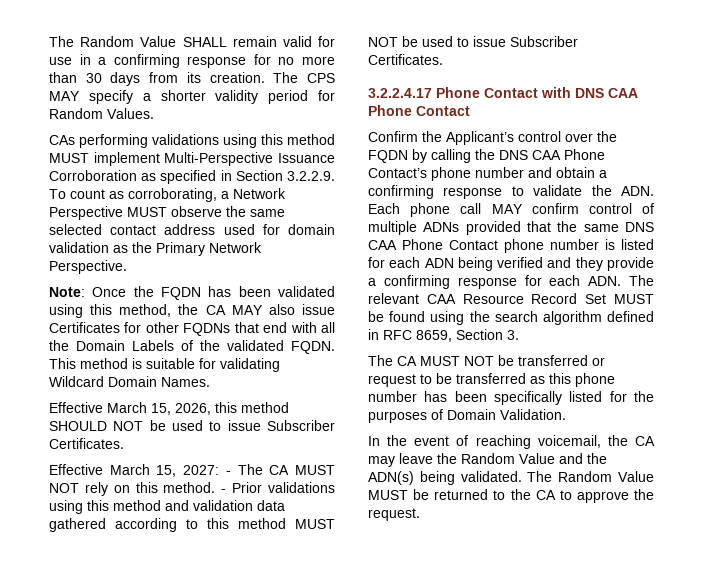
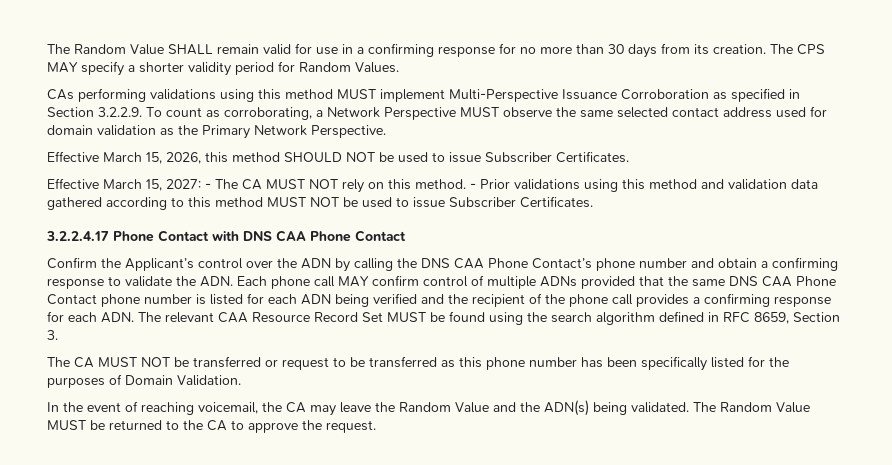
- Note: Once the FQDN has been validated using this method, the CA MAY also issue Certificates for other FQDNs that end with all the Domain Labels of the validated FQDN. This method is suitable for validating Wildcard Domain Names.
- Confirm the Applicant’s control over the FQDN by calling the DNS CAA Phone Contact’s phone number and obtain a confirming response to validate the ADN. Each phone call MAY confirm control of multiple ADNs provided that the same DNS CAA Phone Contact phone number is listed for each ADN being verified and they provide a confirming response for each ADN. The relevant CAA Resource Record Set MUST be found using the search algorithm defined in RFC 8659, Section 3.
+ Confirm the Applicant’s control over the ADN by calling the DNS CAA Phone Contact’s phone number and obtain a confirming response to validate the ADN. Each phone call MAY confirm control of multiple ADNs provided that the same DNS CAA Phone Contact phone number is listed for each ADN being verified and the recipient of the phone call provides a confirming response for each ADN. The relevant CAA Resource Record Set MUST be found using the search algorithm defined in RFC 8659, Section 3.

